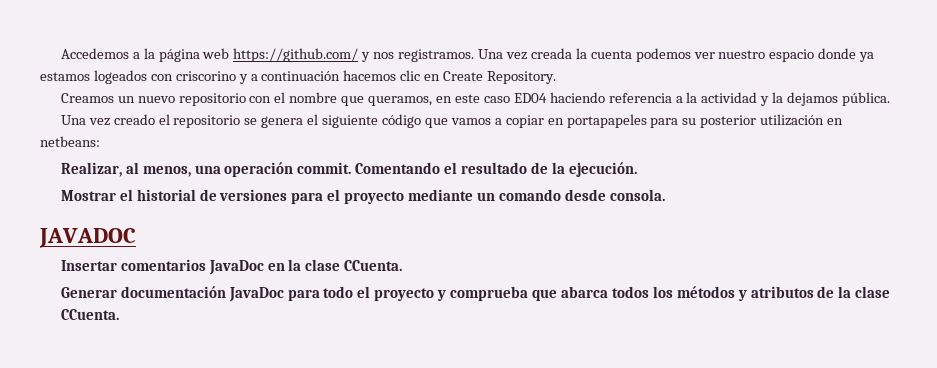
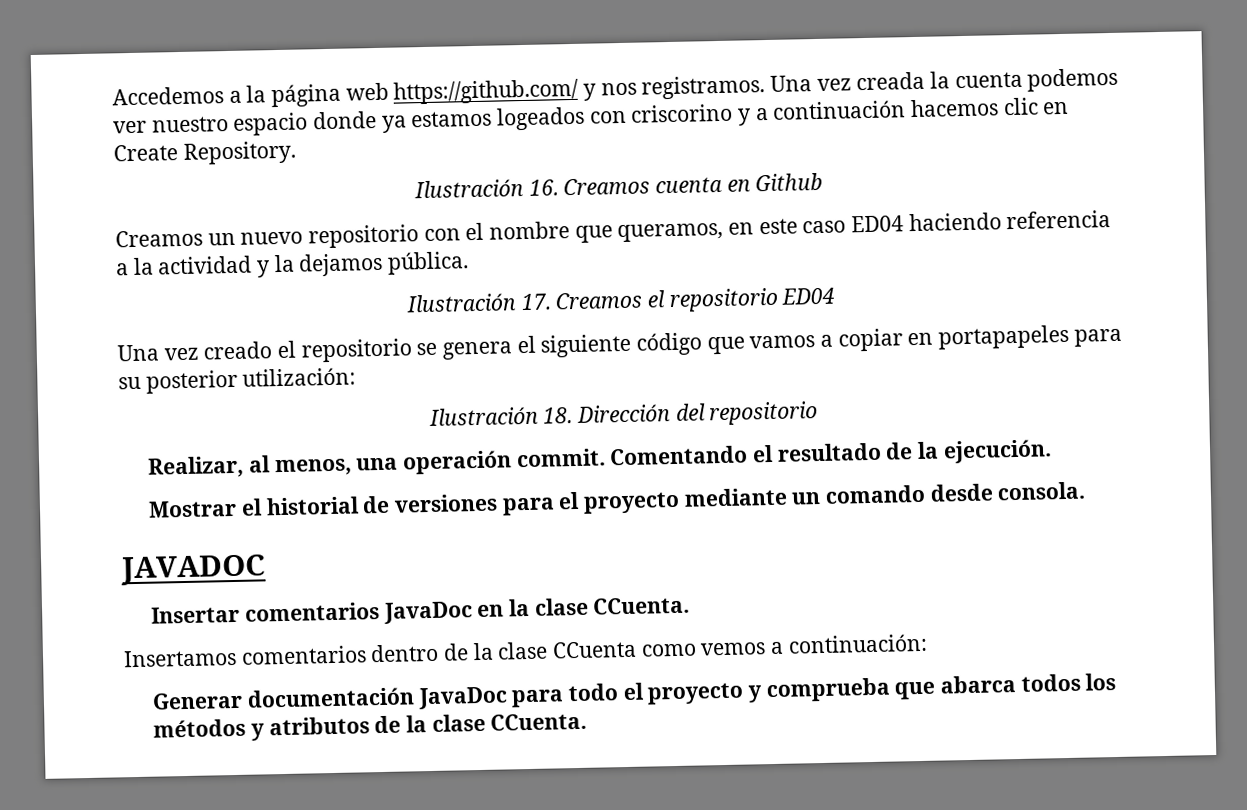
+ Ilustración 16. Creamos cuenta en Github
+ Ilustración 17. Creamos el repositorio ED04
- Una vez creado el repositorio se genera el siguiente código que vamos a copiar en portapapeles para su posterior utilización en netbeans:
+ Una vez creado el repositorio se genera el siguiente código que vamos a copiar en portapapeles para su posterior utilización:
+ Ilustración 18. Dirección del repositorio
+ Insertamos comentarios dentro de la clase CCuenta como vemos a continuación:

